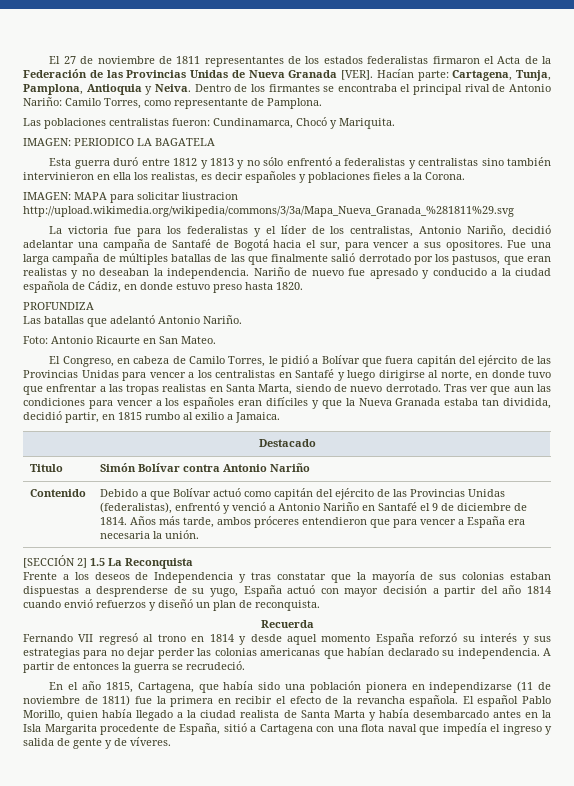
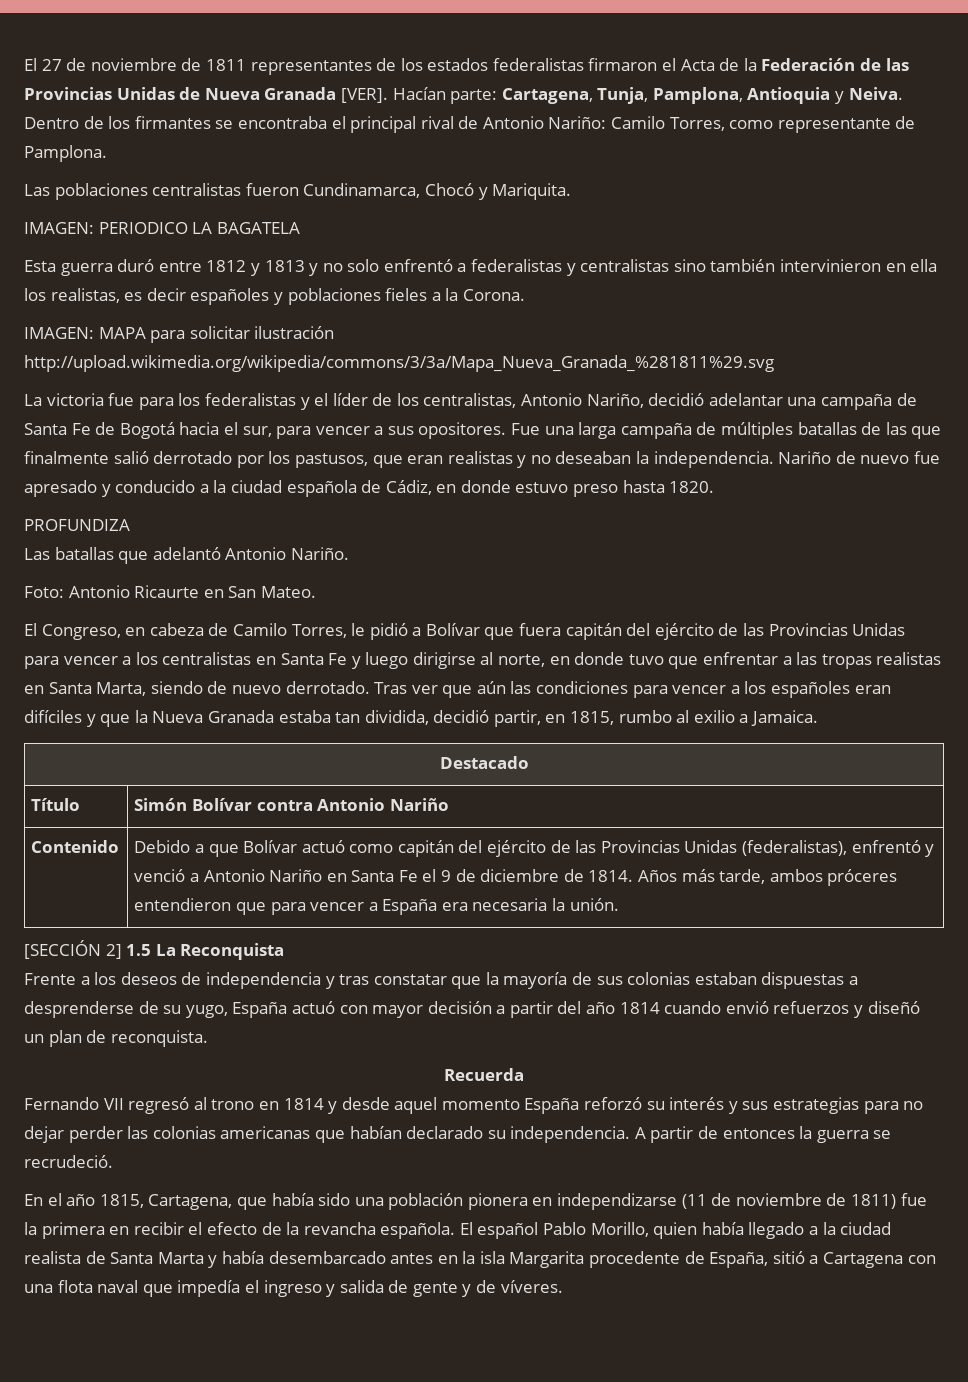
- Las poblaciones centralistas fueron: Cundinamarca, Chocó y Mariquita.
+ Las poblaciones centralistas fueron Cundinamarca, Chocó y Mariquita.
- Esta guerra duró entre 1812 y 1813 y no sólo enfrentó a federalistas y centralistas sino también intervinieron en ella los realistas, es decir españoles y poblaciones fieles a la Corona.
+ Esta guerra duró entre 1812 y 1813 y no solo enfrentó a federalistas y centralistas sino también intervinieron en ella los realistas, es decir españoles y poblaciones fieles a la Corona.
- IMAGEN: MAPA para solicitar liustracion http://upload.wikimedia.org/wikipedia/commons/3/3a/Mapa_Nueva_Granada_%281811%29.svg
+ IMAGEN: MAPA para solicitar ilustración http://upload.wikimedia.org/wikipedia/commons/3/3a/Mapa_Nueva_Granada_%281811%29.svg
- La victoria fue para los federalistas y el líder de los centralistas, Antonio Nariño, decidió adelantar una campaña de Santafé de Bogotá hacia el sur, para vencer a sus opositores.
+ La victoria fue para los federalistas y el líder de los centralistas, Antonio Nariño, decidió adelantar una campaña de Santa Fe de Bogotá hacia el sur, para vencer a sus opositores.
- El Congreso, en cabeza de Camilo Torres, le pidió a Bolívar que fuera capitán del ejército de las Provincias Unidas para vencer a los centralistas en Santafé y luego dirigirse al norte, en donde tuvo que enfrentar a las tropas realistas en Santa Marta, siendo de nuevo derrotado.
+ El Congreso, en cabeza de Camilo Torres, le pidió a Bolívar que fuera capitán del ejército de las Provincias Unidas para vencer a los centralistas en Santa Fe y luego dirigirse al norte, en donde tuvo que enfrentar a las tropas realistas en Santa Marta, siendo de nuevo derrotado.
- Tras ver que aun las condiciones para vencer a los españoles eran difíciles y que la Nueva Granada estaba tan dividida, decidió partir, en 1815 rumbo al exilio a Jamaica.
+ Tras ver que aún las condiciones para vencer a los españoles eran difíciles y que la Nueva Granada estaba tan dividida, decidió partir, en 1815, rumbo al exilio a Jamaica.
- Titulo | Simón Bolívar contra Antonio Nariño
+ Título | Simón Bolívar contra Antonio Nariño
- Debido a que Bolívar actuó como capitán del ejército de las Provincias Unidas (federalistas), enfrentó y venció a Antonio Nariño en Santafé el 9 de diciembre de 1814.
+ Debido a que Bolívar actuó como capitán del ejército de las Provincias Unidas (federalistas), enfrentó y venció a Antonio Nariño en Santa Fe el 9 de diciembre de 1814.
- Frente a los deseos de Independencia y tras constatar que la mayoría de sus colonias estaban dispuestas a desprenderse de su yugo, España actuó con mayor decisión a partir del año 1814 cuando envió refuerzos y diseñó un plan de reconquista.
+ Frente a los deseos de independencia y tras constatar que la mayoría de sus colonias estaban dispuestas a desprenderse de su yugo, España actuó con mayor decisión a partir del año 1814 cuando envió refuerzos y diseñó un plan de reconquista.
- El español Pablo Morillo, quien había llegado a la ciudad realista de Santa Marta y había desembarcado antes en la Isla Margarita procedente de España, sitió a Cartagena con una flota naval que impedía el ingreso y salida de gente y de víveres.
+ El español Pablo Morillo, quien había llegado a la ciudad realista de Santa Marta y había desembarcado antes en la isla Margarita procedente de España, sitió a Cartagena con una flota naval que impedía el ingreso y salida de gente y de víveres.

